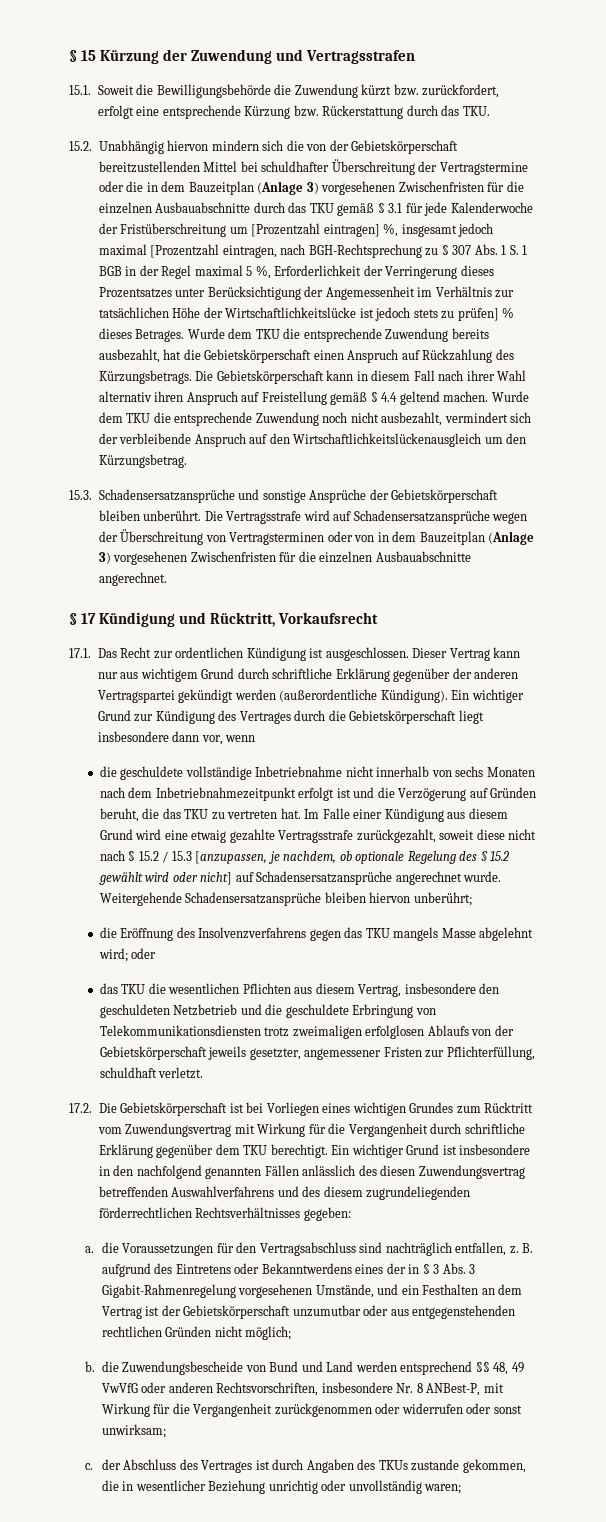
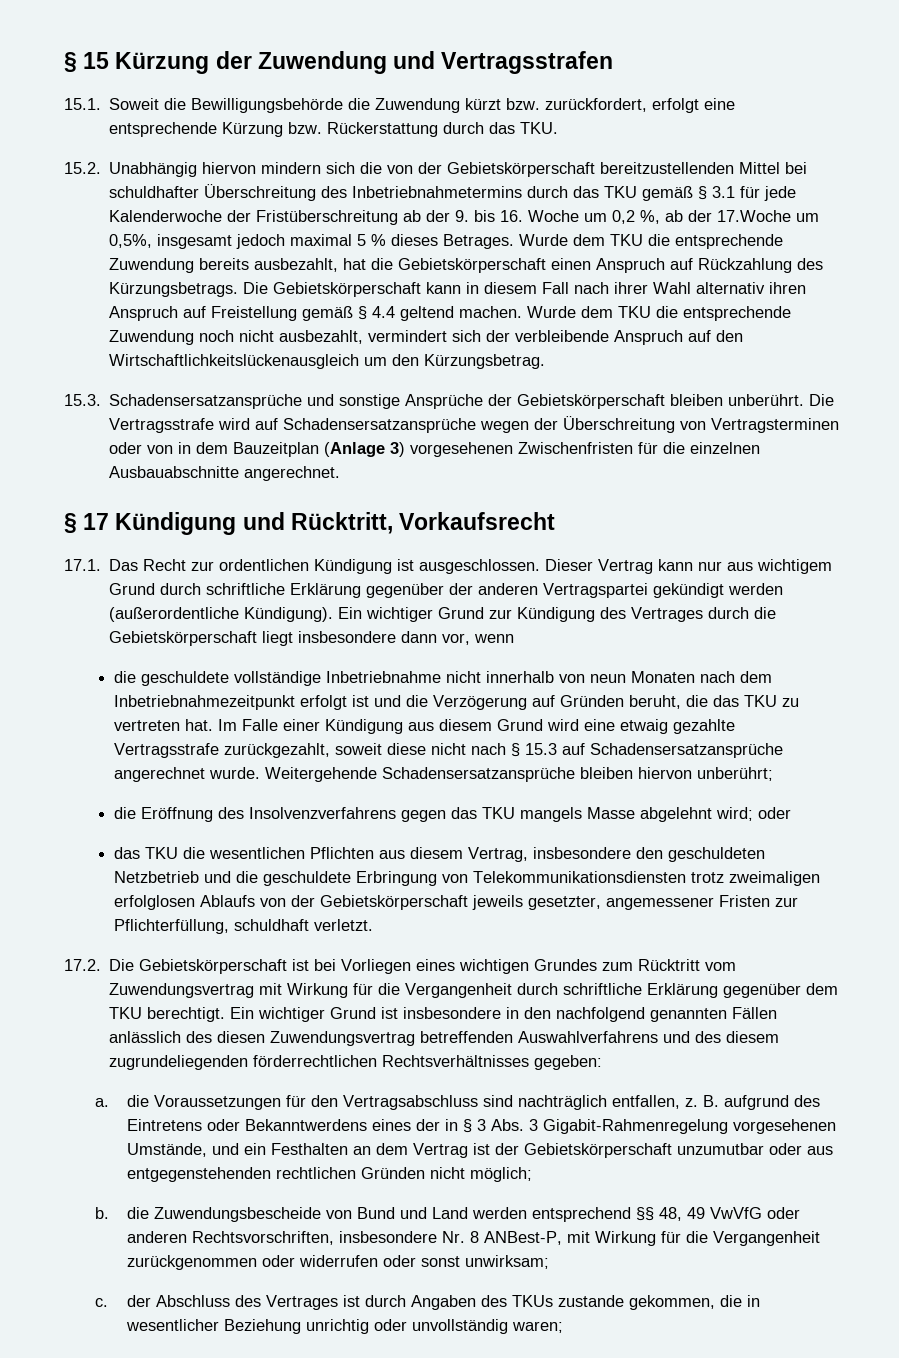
- 15.2. Unabhängig hiervon mindern sich die von der Gebietskörperschaft bereitzustellenden Mittel bei schuldhafter Überschreitung der Vertragstermine oder die in dem Bauzeitplan (Anlage 3) vorgesehenen Zwischenfristen für die einzelnen Ausbauabschnitte durch das TKU gemäß § 3.1 für jede Kalenderwoche der Fristüberschreitung um [Prozentzahl eintragen] %, insgesamt jedoch maximal [Prozentzahl eintragen, nach BGH-Rechtsprechung zu § 307 Abs. 1 S. 1 BGB in der Regel maximal 5 %, Erforderlichkeit der Verringerung dieses Prozentsatzes unter Berücksichtigung der Angemessenheit im Verhältnis zur tatsächlichen Höhe der Wirtschaftlichkeitslücke ist jedoch stets zu prüfen] % dieses Betrages.
+ 15.2. Unabhängig hiervon mindern sich die von der Gebietskörperschaft bereitzustellenden Mittel bei schuldhafter Überschreitung des Inbetriebnahmetermins durch das TKU gemäß § 3.1 für jede Kalenderwoche der Fristüberschreitung ab der 9. bis 16. Woche um 0,2 %, ab der 17.Woche um 0,5%, insgesamt jedoch maximal 5 % dieses Betrages.
- die geschuldete vollständige Inbetriebnahme nicht innerhalb von sechs Monaten nach dem Inbetriebnahmezeitpunkt erfolgt ist und die Verzögerung auf Gründen beruht, die das TKU zu vertreten hat.
+ die geschuldete vollständige Inbetriebnahme nicht innerhalb von neun Monaten nach dem Inbetriebnahmezeitpunkt erfolgt ist und die Verzögerung auf Gründen beruht, die das TKU zu vertreten hat.
- Im Falle einer Kündigung aus diesem Grund wird eine etwaig gezahlte Vertragsstrafe zurückgezahlt, soweit diese nicht nach § 15.2 / 15.3 [anzupassen, je nachdem, ob optionale Regelung des § 15.2 gewählt wird oder nicht] auf Schadensersatzansprüche angerechnet wurde.
+ Im Falle einer Kündigung aus diesem Grund wird eine etwaig gezahlte Vertragsstrafe zurückgezahlt, soweit diese nicht nach § 15.3 auf Schadensersatzansprüche angerechnet wurde.

